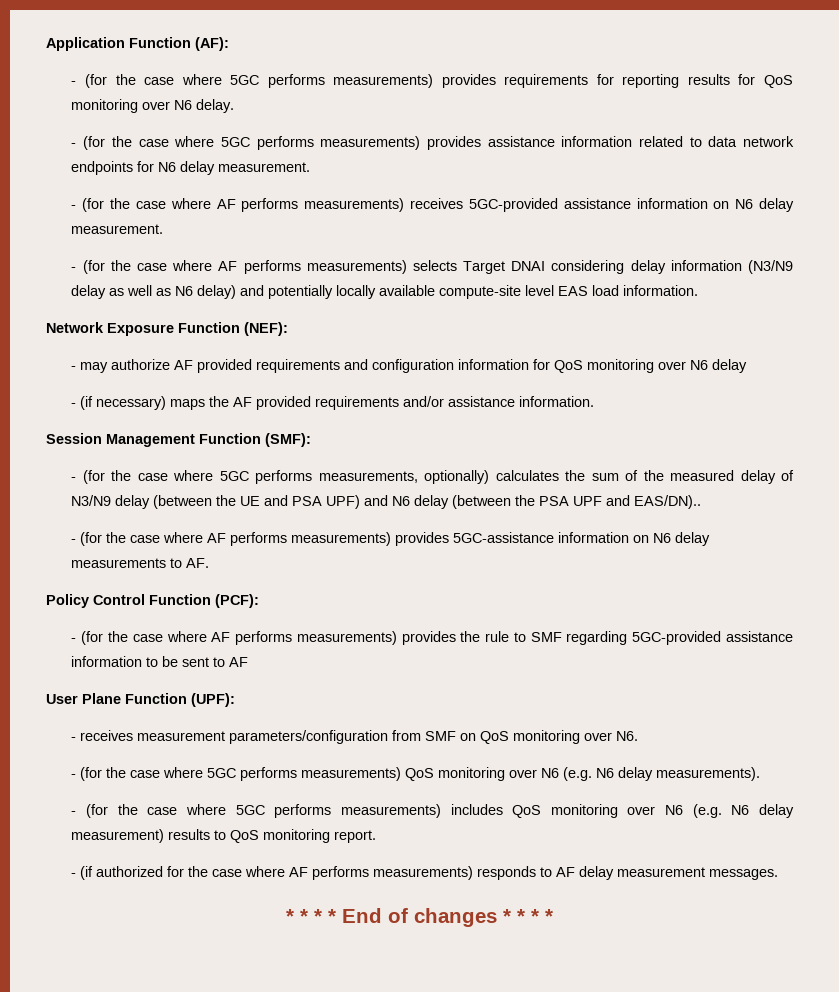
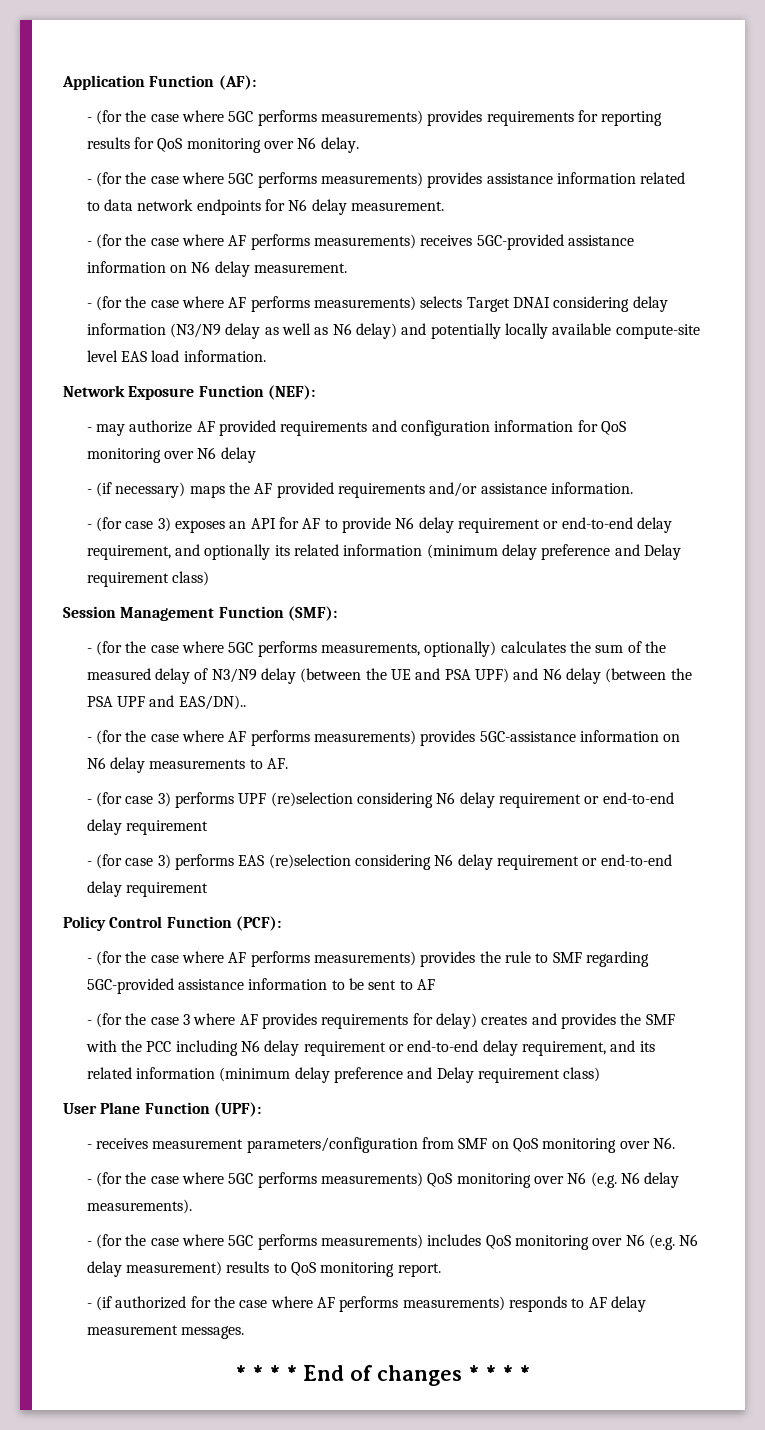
+ - (for case 3) exposes an API for AF to provide N6 delay requirement or end-to-end delay requirement, and optionally its related information (minimum delay preference and Delay requirement class)
+ - (for case 3) performs UPF (re)selection considering N6 delay requirement or end-to-end delay requirement
+ - (for case 3) performs EAS (re)selection considering N6 delay requirement or end-to-end delay requirement
+ - (for the case 3 where AF provides requirements for delay) creates and provides the SMF with the PCC including N6 delay requirement or end-to-end delay requirement, and its related information (minimum delay preference and Delay requirement class)

